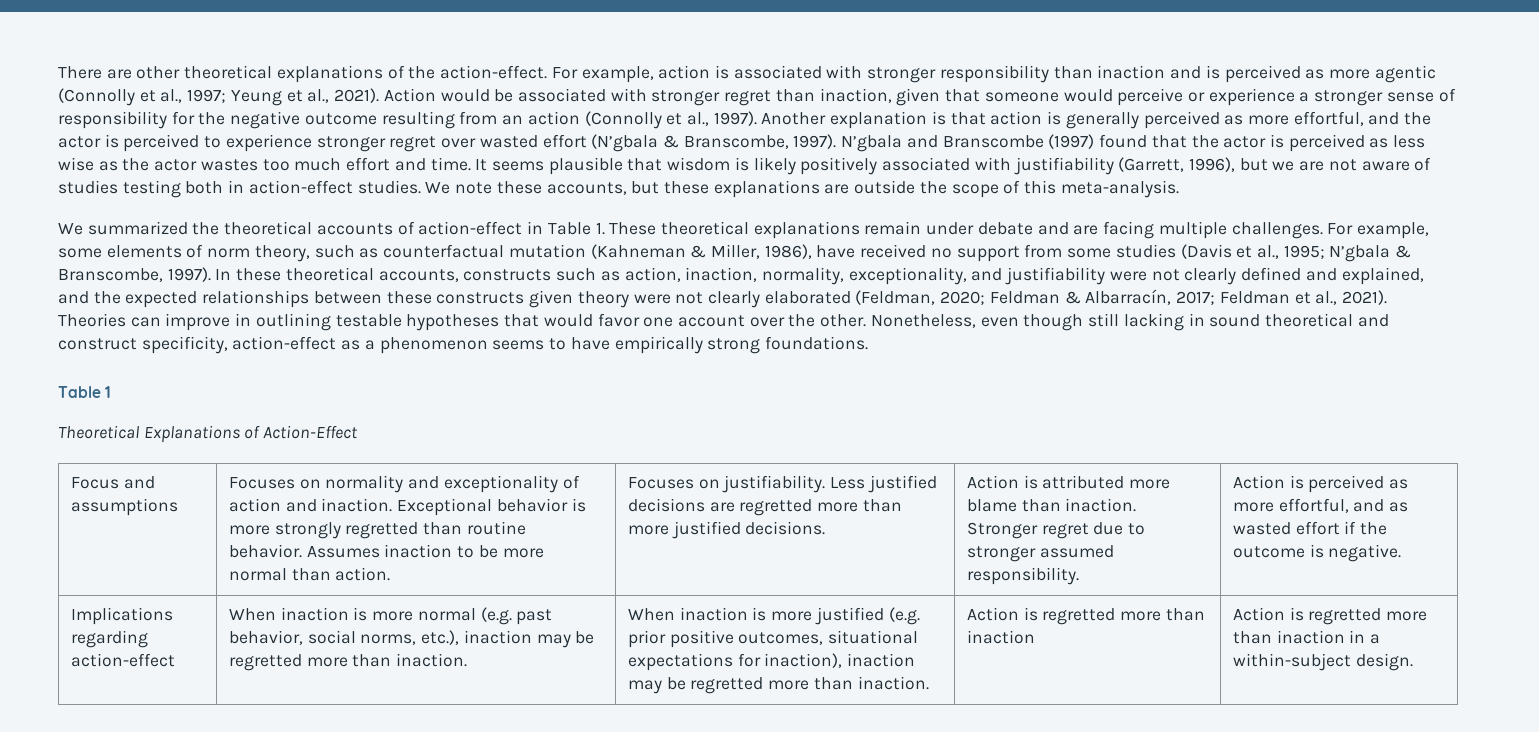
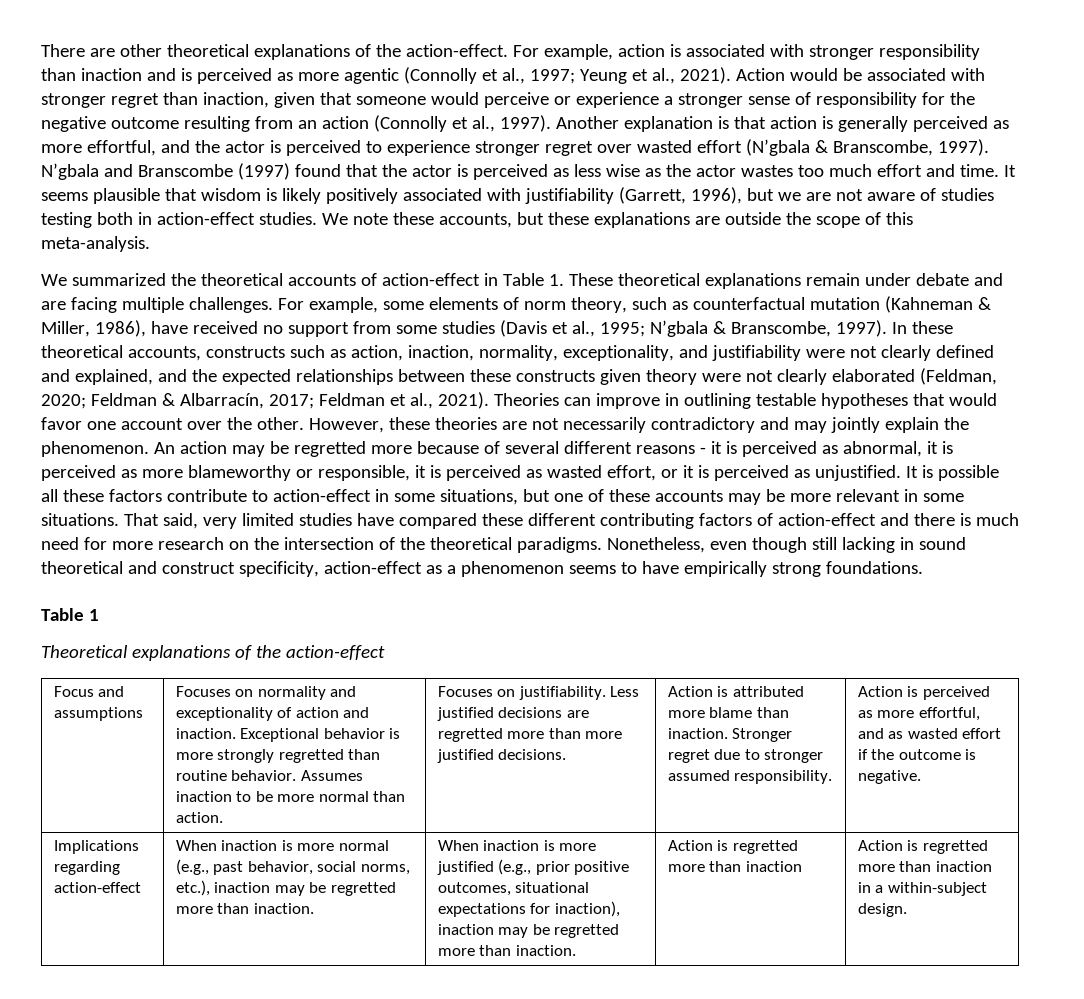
+ However, these theories are not necessarily contradictory and may jointly explain the phenomenon. An action may be regretted more because of several different reasons - it is perceived as abnormal, it is perceived as more blameworthy or responsible, it is perceived as wasted effort, or it is perceived as unjustified. It is possible all these factors contribute to action-effect in some situations, but one of these accounts may be more relevant in some situations. That said, very limited studies have compared these different contributing factors of action-effect and there is much need for more research on the intersection of the theoretical paradigms.
- Theoretical Explanations of Action-Effect
+ Theoretical explanations of the action-effect
- When inaction is more normal (e.g. past behavior, social norms, etc.), inaction may be regretted more than inaction.
+ When inaction is more normal (e.g., past behavior, social norms, etc.), inaction may be regretted more than inaction.
- When inaction is more justified (e.g. prior positive outcomes, situational expectations for inaction), inaction may be regretted more than inaction.
+ When inaction is more justified (e.g., prior positive outcomes, situational expectations for inaction), inaction may be regretted more than inaction.

